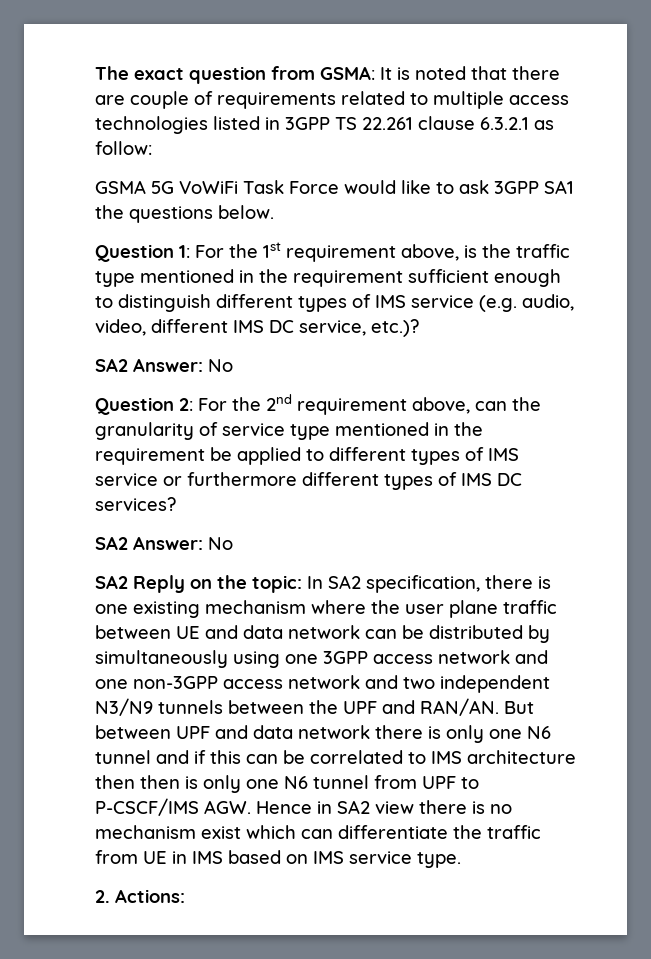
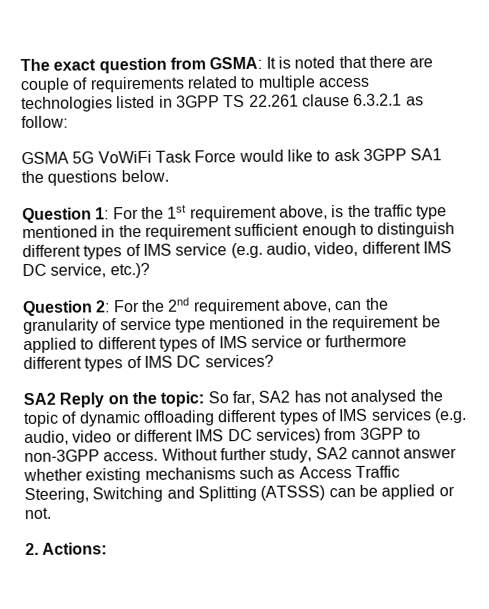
  Question 1: For the 1st requirement above, is the traffic type mentioned in the requirement sufficient enough to distinguish different types of IMS service (e.g. audio, video, different IMS DC service, etc.)?
- SA2 Answer: No
  Question 2: For the 2nd requirement above, can the granularity of service type mentioned in the requirement be applied to different types of IMS service or furthermore different types of IMS DC services?
- SA2 Answer: No
- SA2 Reply on the topic: In SA2 specification, there is one existing mechanism where the user plane traffic between UE and data network can be distributed by simultaneously using one 3GPP access network and one non-3GPP access network and two independent N3/N9 tunnels between the UPF and RAN/AN. But between UPF and data network there is only one N6 tunnel and if this can be correlated to IMS architecture then then is only one N6 tunnel from UPF to P-CSCF/IMS AGW. Hence in SA2 view there is no mechanism exist which can differentiate the traffic from UE in IMS based on IMS service type.
+ SA2 Reply on the topic: So far, SA2 has not analysed the topic of dynamic offloading different types of IMS services (e.g. audio, video or different IMS DC services) from 3GPP to non-3GPP access. Without further study, SA2 cannot answer whether existing mechanisms such as Access Traffic Steering, Switching and Splitting (ATSSS) can be applied or not.

